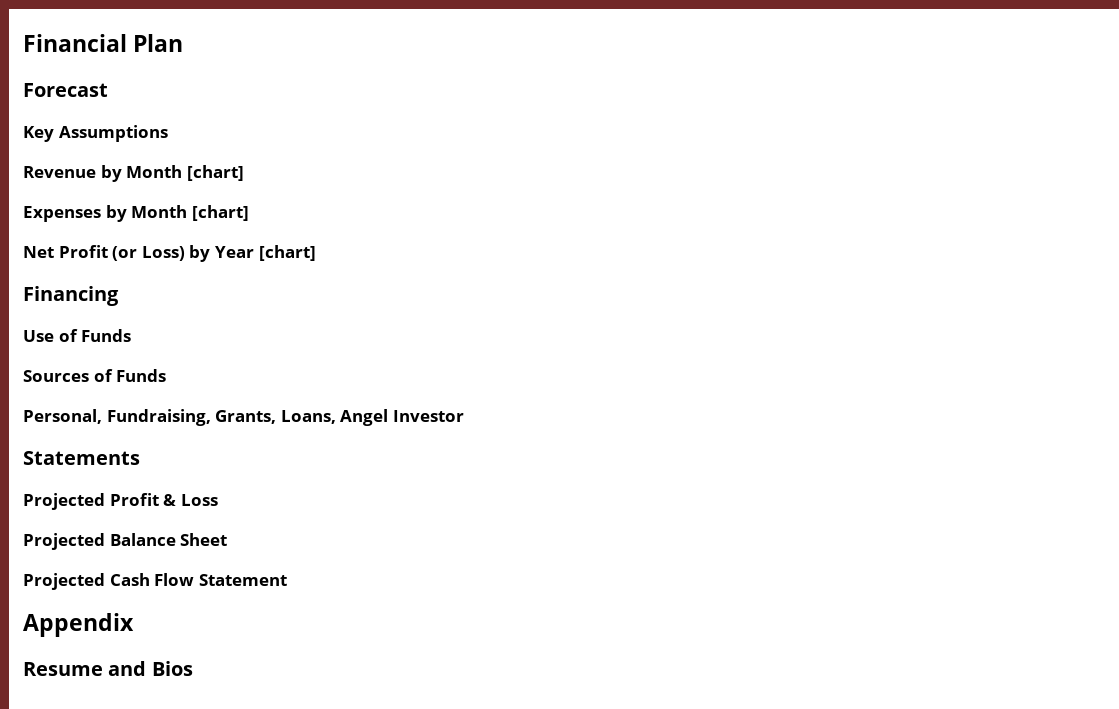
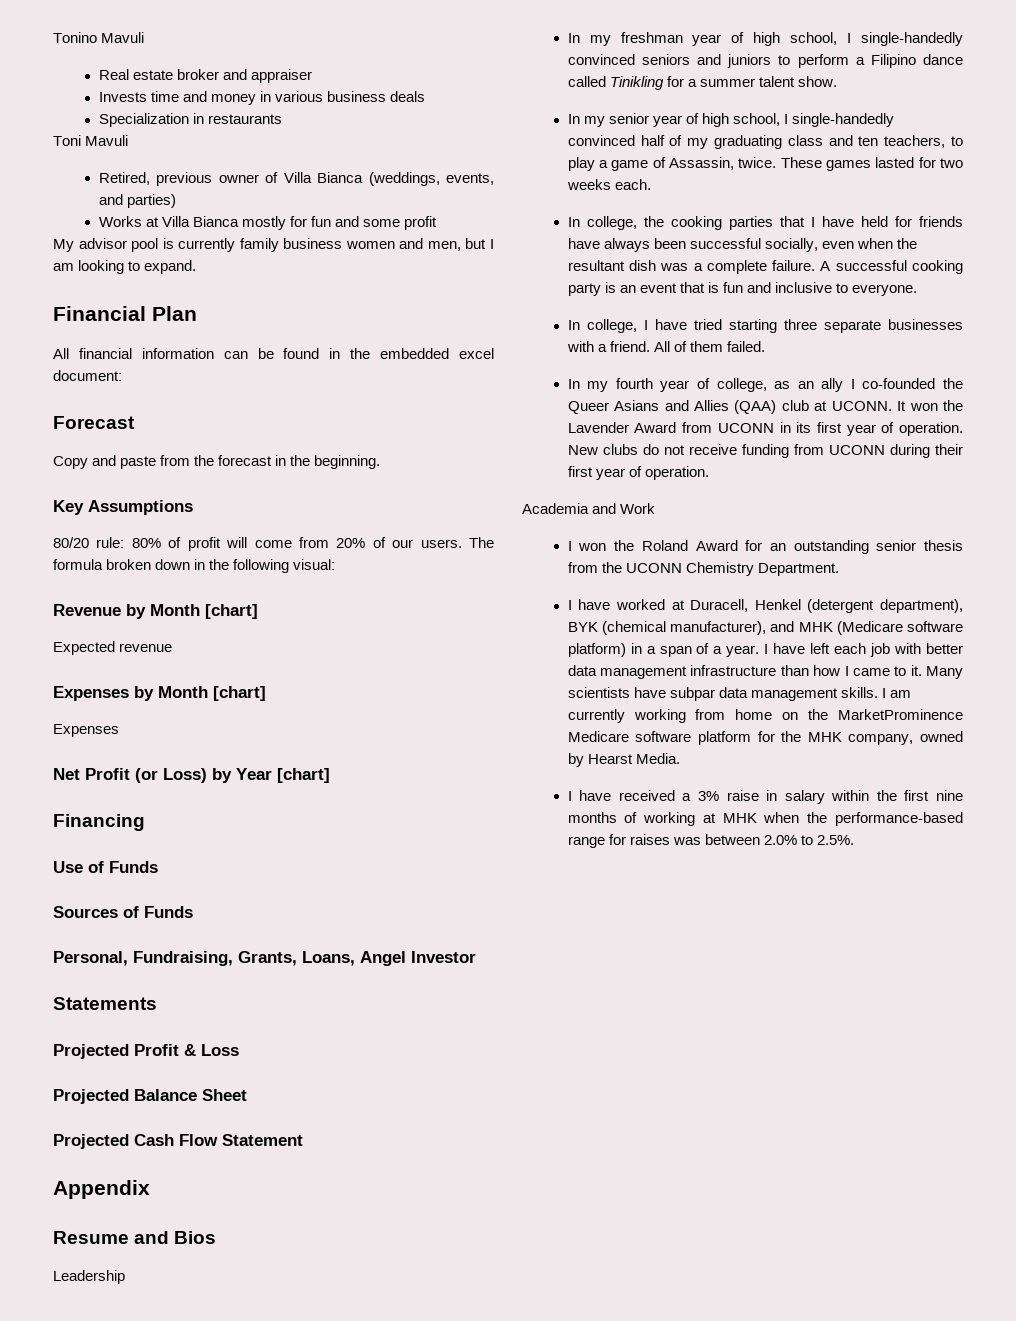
+ Tonino Mavuli
+ Real estate broker and appraiser
+ Invests time and money in various business deals
+ Specialization in restaurants
+ Toni Mavuli
+ Retired, previous owner of Villa Bianca (weddings, events, and parties)
+ Works at Villa Bianca mostly for fun and some profit
+ My advisor pool is currently family business women and men, but I am looking to expand.
  Financial Plan
+ All financial information can be found in the embedded excel document:
  Forecast
+ Copy and paste from the forecast in the beginning.
  Key Assumptions
+ 80/20 rule: 80% of profit will come from 20% of our users. The formula broken down in the following visual:
+ Expected revenue
  Expenses by Month [chart]
+ Expenses
+ Leadership
+ In my freshman year of high school, I single-handedly convinced seniors and juniors to perform a Filipino dance called Tinikling for a summer talent show.
+ In my senior year of high school, I single-handedly convinced half of my graduating class and ten teachers, to play a game of Assassin, twice. These games lasted for two weeks each.
+ In college, the cooking parties that I have held for friends have always been successful socially, even when the resultant dish was a complete failure. A successful cooking party is an event that is fun and inclusive to everyone.
+ In college, I have tried starting three separate businesses with a friend. All of them failed.
+ In my fourth year of college, as an ally I co-founded the Queer Asians and Allies (QAA) club at UCONN. It won the Lavender Award from UCONN in its first year of operation. New clubs do not receive funding from UCONN during their first year of operation.
+ Academia and Work
+ I won the Roland Award for an outstanding senior thesis from the UCONN Chemistry Department.
+ I have worked at Duracell, Henkel (detergent department), BYK (chemical manufacturer), and MHK (Medicare software platform) in a span of a year. I have left each job with better data management infrastructure than how I came to it. Many scientists have subpar data management skills. I am currently working from home on the MarketProminence Medicare software platform for the MHK company, owned by Hearst Media.
+ I have received a 3% raise in salary within the first nine months of working at MHK when the performance-based range for raises was between 2.0% to 2.5%.

